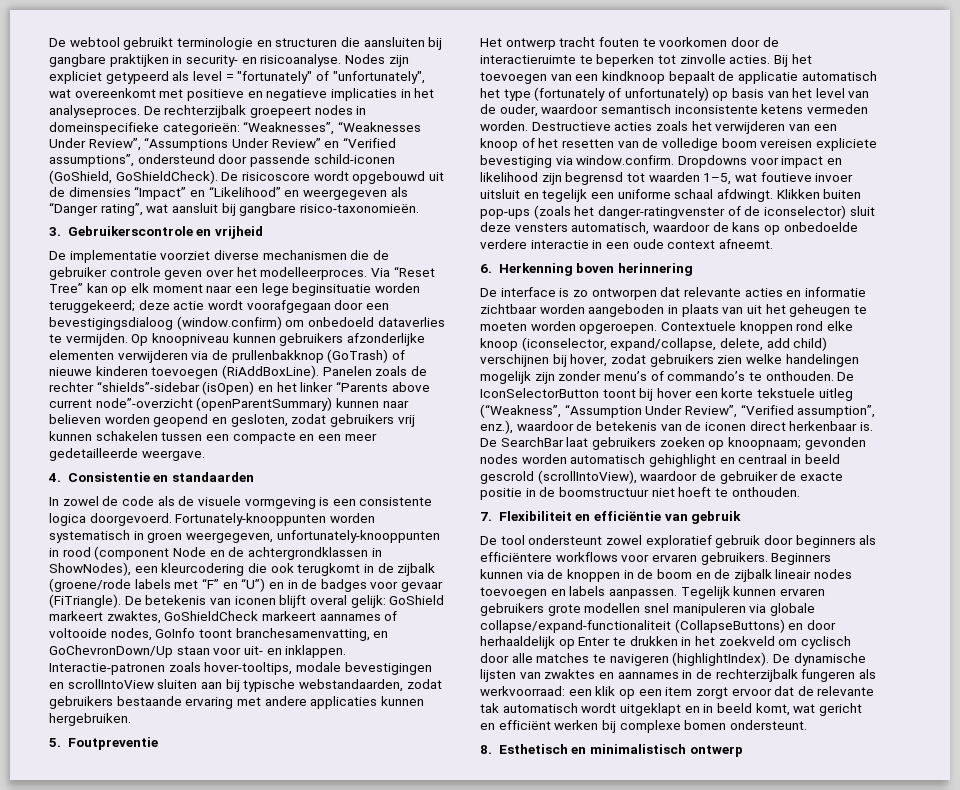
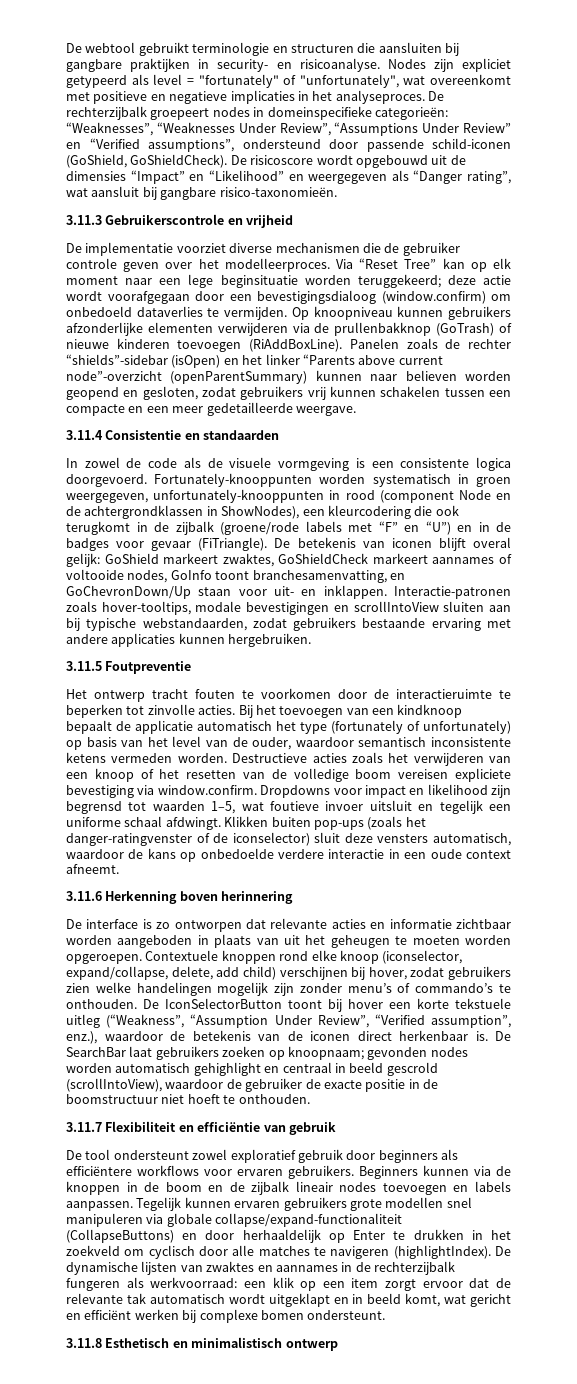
- 3. Gebruikerscontrole en vrijheid
+ 3.11.3 Gebruikerscontrole en vrijheid
- 4. Consistentie en standaarden
+ 3.11.4 Consistentie en standaarden
- 5. Foutpreventie
+ 3.11.5 Foutpreventie
- 6. Herkenning boven herinnering
+ 3.11.6 Herkenning boven herinnering
- 7. Flexibiliteit en efficiëntie van gebruik
+ 3.11.7 Flexibiliteit en efficiëntie van gebruik
- 8. Esthetisch en minimalistisch ontwerp
+ 3.11.8 Esthetisch en minimalistisch ontwerp

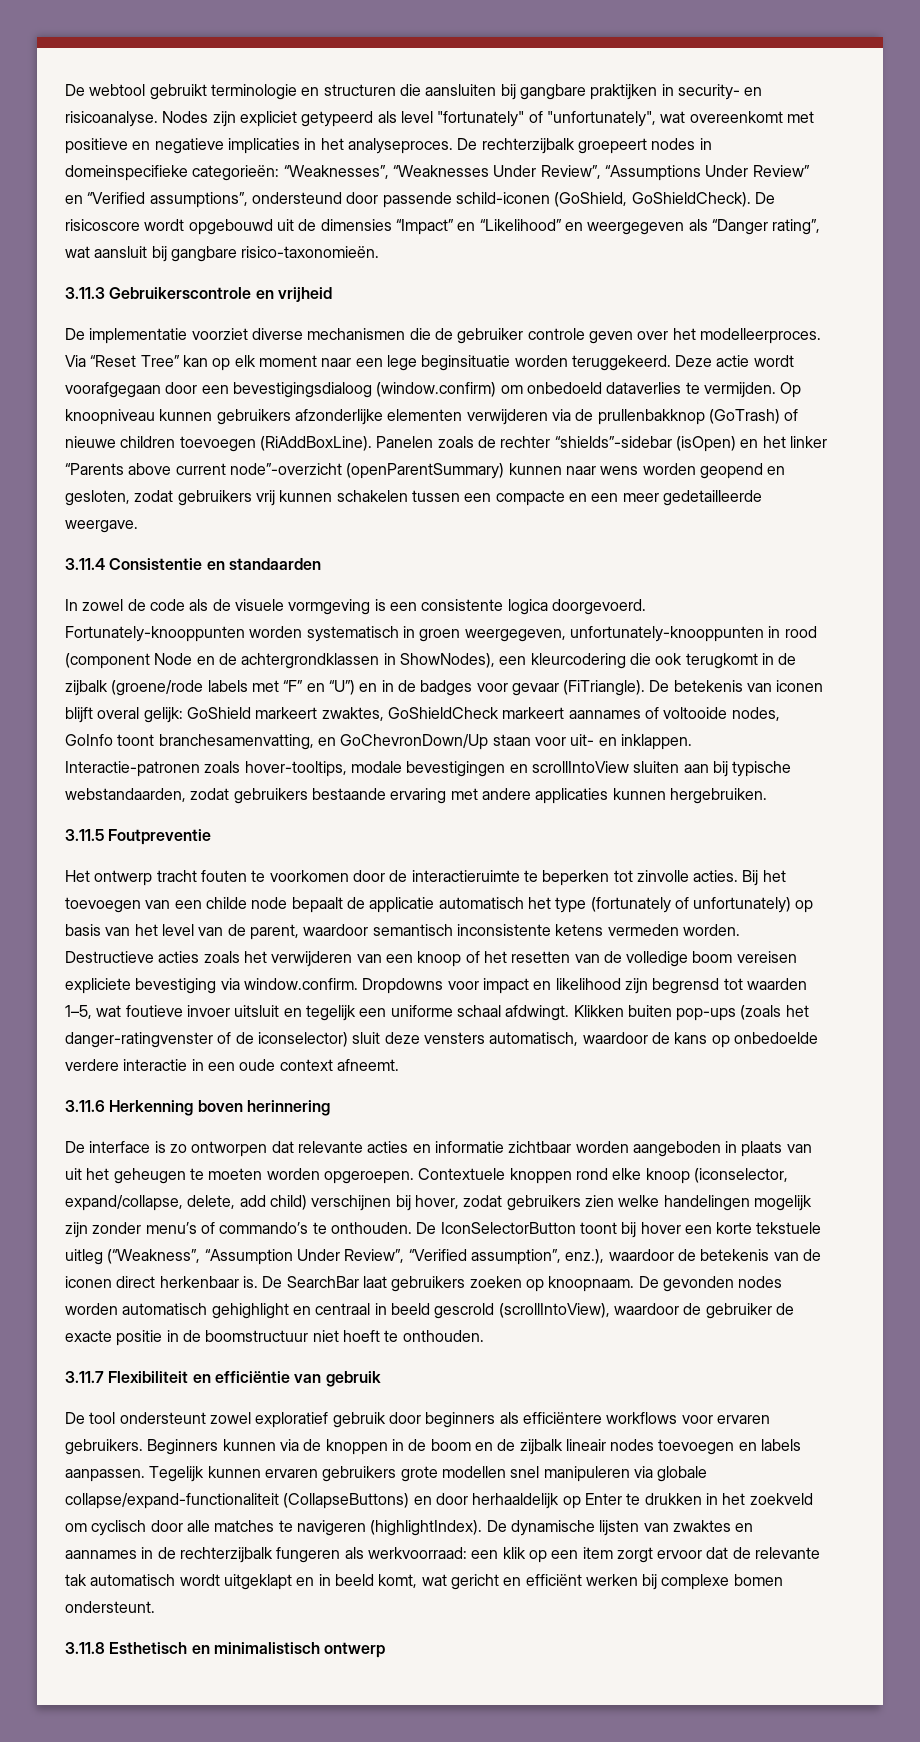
- Nodes zijn expliciet getypeerd als level = "fortunately" of "unfortunately", wat overeenkomt met positieve en negatieve implicaties in het analyseproces.
+ Nodes zijn expliciet getypeerd als level "fortunately" of "unfortunately", wat overeenkomt met positieve en negatieve implicaties in het analyseproces.
- Via “Reset Tree” kan op elk moment naar een lege beginsituatie worden teruggekeerd; deze actie wordt voorafgegaan door een bevestigingsdialoog (window.confirm) om onbedoeld dataverlies te vermijden.
+ Via “Reset Tree” kan op elk moment naar een lege beginsituatie worden teruggekeerd. Deze actie wordt voorafgegaan door een bevestigingsdialoog (window.confirm) om onbedoeld dataverlies te vermijden.
- Op knoopniveau kunnen gebruikers afzonderlijke elementen verwijderen via de prullenbakknop (GoTrash) of nieuwe kinderen toevoegen (RiAddBoxLine).
+ Op knoopniveau kunnen gebruikers afzonderlijke elementen verwijderen via de prullenbakknop (GoTrash) of nieuwe children toevoegen (RiAddBoxLine).
- Panelen zoals de rechter “shields”-sidebar (isOpen) en het linker “Parents above current node”-overzicht (openParentSummary) kunnen naar believen worden geopend en gesloten, zodat gebruikers vrij kunnen schakelen tussen een compacte en een meer gedetailleerde weergave.
+ Panelen zoals de rechter “shields”-sidebar (isOpen) en het linker “Parents above current node”-overzicht (openParentSummary) kunnen naar wens worden geopend en gesloten, zodat gebruikers vrij kunnen schakelen tussen een compacte en een meer gedetailleerde weergave.
- Bij het toevoegen van een kindknoop bepaalt de applicatie automatisch het type (fortunately of unfortunately) op basis van het level van de ouder, waardoor semantisch inconsistente ketens vermeden worden.
+ Bij het toevoegen van een childe node bepaalt de applicatie automatisch het type (fortunately of unfortunately) op basis van het level van de parent, waardoor semantisch inconsistente ketens vermeden worden.
- De SearchBar laat gebruikers zoeken op knoopnaam; gevonden nodes worden automatisch gehighlight en centraal in beeld gescrold (scrollIntoView), waardoor de gebruiker de exacte positie in de boomstructuur niet hoeft te onthouden.
+ De SearchBar laat gebruikers zoeken op knoopnaam. De gevonden nodes worden automatisch gehighlight en centraal in beeld gescrold (scrollIntoView), waardoor de gebruiker de exacte positie in de boomstructuur niet hoeft te onthouden.

